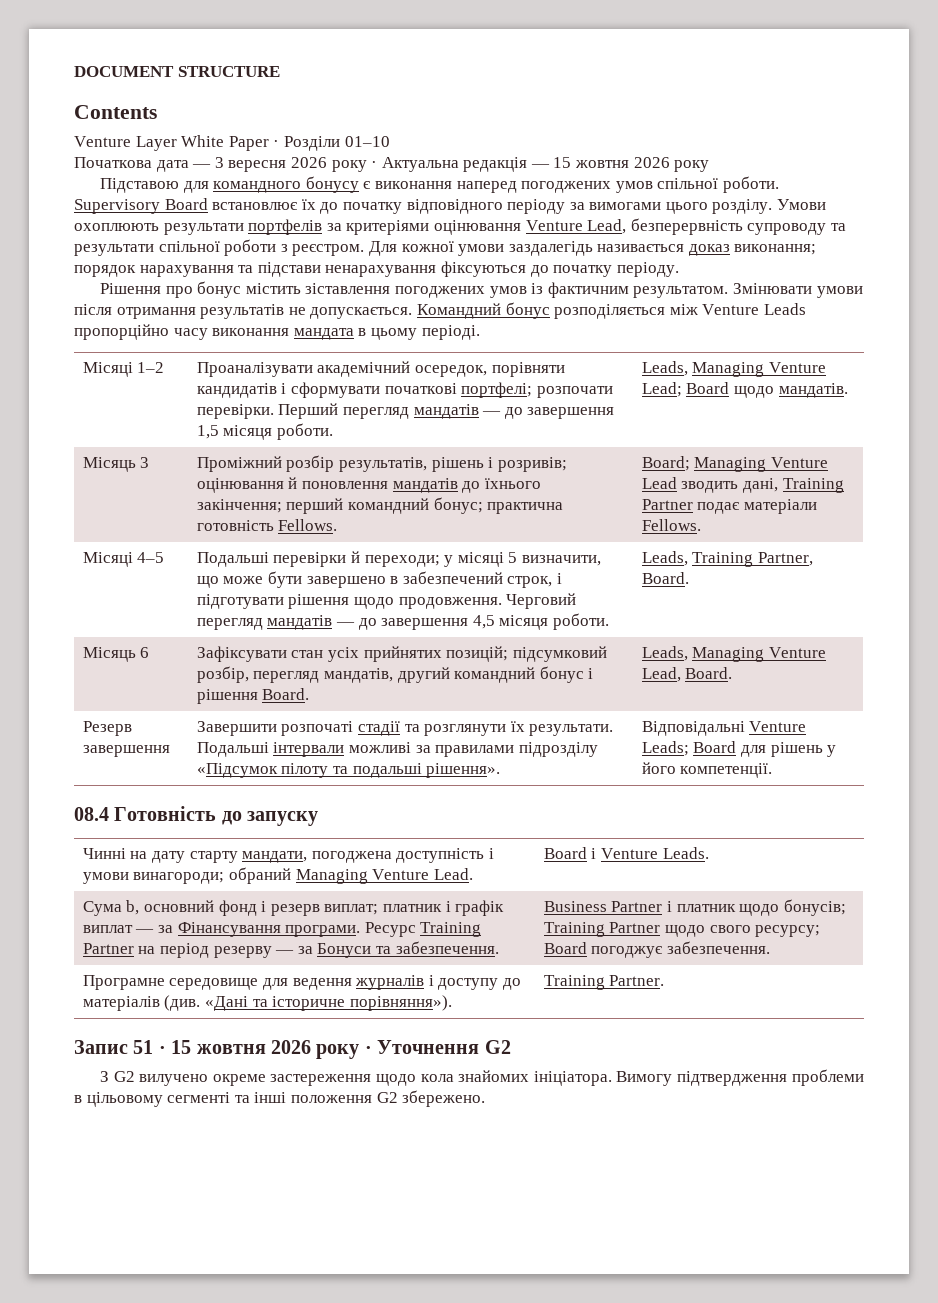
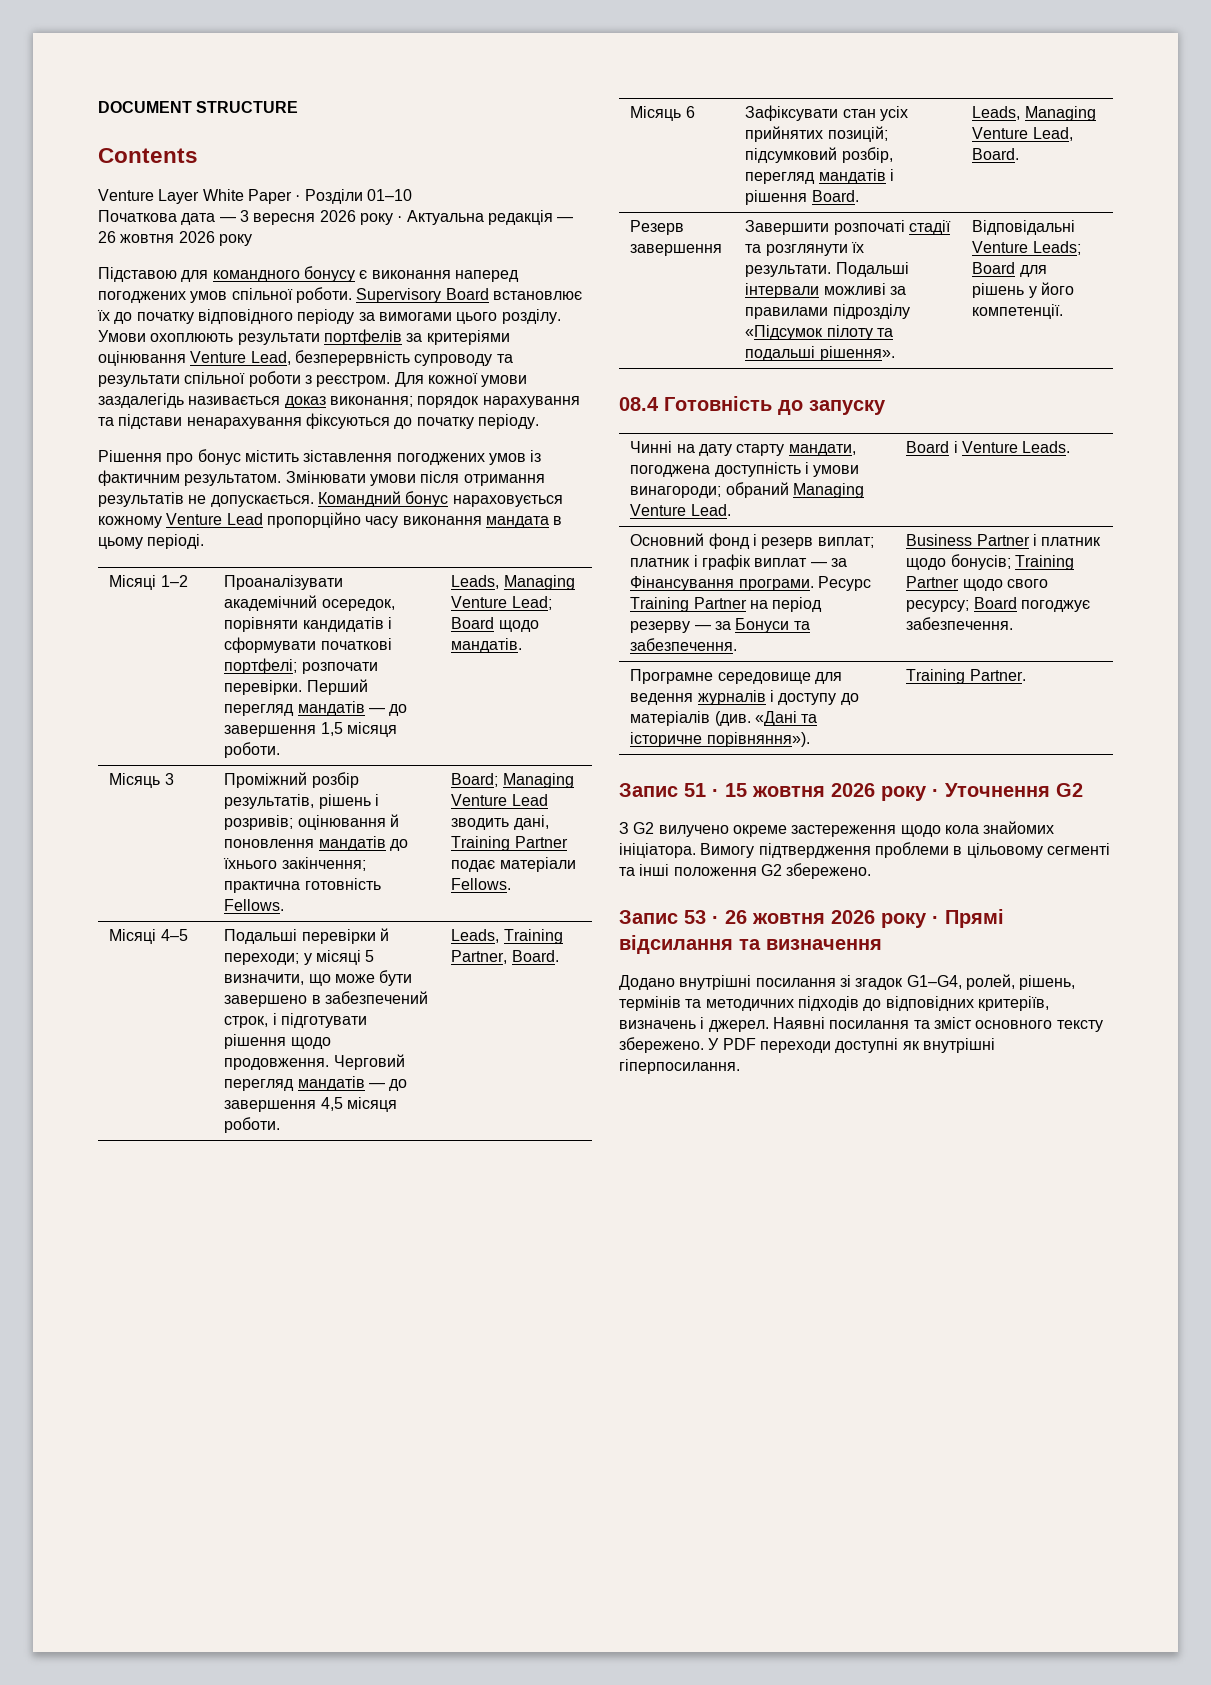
- Початкова дата — 3 вересня 2026 року · Актуальна редакція — 15 жовтня 2026 року
+ Початкова дата — 3 вересня 2026 року · Актуальна редакція — 26 жовтня 2026 року
- Командний бонус розподіляється між Venture Leads пропорційно часу виконання мандата в цьому періоді.
+ Командний бонус нараховується кожному Venture Lead пропорційно часу виконання мандата в цьому періоді.
- Місяць 3 | Проміжний розбір результатів, рішень і розривів; оцінювання й поновлення мандатів до їхнього закінчення; перший командний бонус; практична готовність Fellows. | Board; Managing Venture Lead зводить дані, Training Partner подає матеріали Fellows.
+ Місяць 3 | Проміжний розбір результатів, рішень і розривів; оцінювання й поновлення мандатів до їхнього закінчення; практична готовність Fellows. | Board; Managing Venture Lead зводить дані, Training Partner подає матеріали Fellows.
- Місяць 6 | Зафіксувати стан усіх прийнятих позицій; підсумковий розбір, перегляд мандатів, другий командний бонус і рішення Board. | Leads, Managing Venture Lead, Board.
+ Місяць 6 | Зафіксувати стан усіх прийнятих позицій; підсумковий розбір, перегляд мандатів і рішення Board. | Leads, Managing Venture Lead, Board.
- Сума b, основний фонд і резерв виплат; платник і графік виплат — за Фінансування програми. Ресурс Training Partner на період резерву — за Бонуси та забезпечення. | Business Partner і платник щодо бонусів; Training Partner щодо свого ресурсу; Board погоджує забезпечення.
+ Основний фонд і резерв виплат; платник і графік виплат — за Фінансування програми. Ресурс Training Partner на період резерву — за Бонуси та забезпечення. | Business Partner і платник щодо бонусів; Training Partner щодо свого ресурсу; Board погоджує забезпечення.
+ Запис 53 · 26 жовтня 2026 року · Прямі відсилання та визначення
+ Додано внутрішні посилання зі згадок G1–G4, ролей, рішень, термінів та методичних підходів до відповідних критеріїв, визначень і джерел. Наявні посилання та зміст основного тексту збережено. У PDF переходи доступні як внутрішні гіперпосилання.

